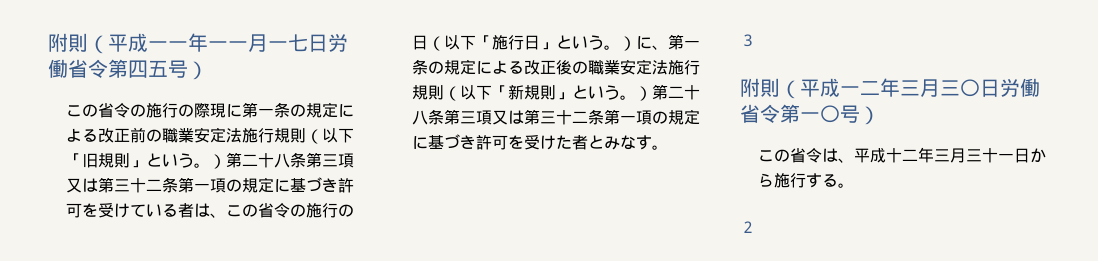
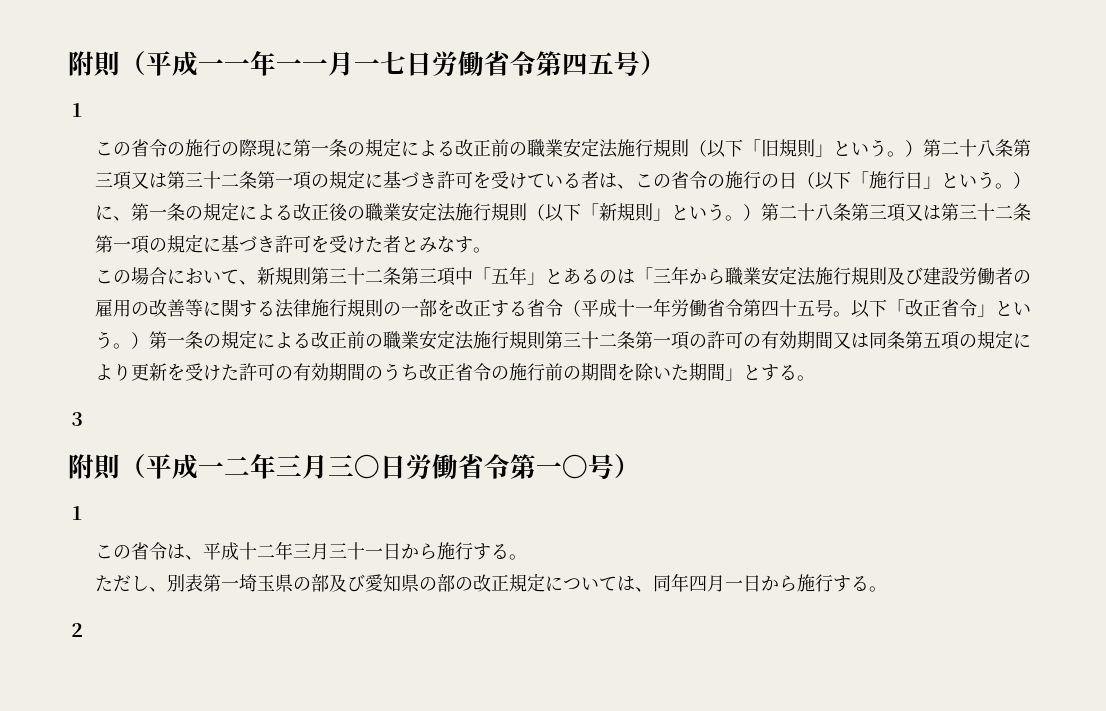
  附則（平成一一年一一月一七日労働省令第四五号）
+ １
+ この場合において、新規則第三十二条第三項中「五年」とあるのは「三年から職業安定法施行規則及び建設労働者の雇用の改善等に関する法律施行規則の一部を改正する省令（平成十一年労働省令第四十五号。以下「改正省令」という。）第一条の規定による改正前の職業安定法施行規則第三十二条第一項の許可の有効期間又は同条第五項の規定により更新を受けた許可の有効期間のうち改正省令の施行前の期間を除いた期間」とする。
  附則（平成一二年三月三〇日労働省令第一〇号）
+ １
+ ただし、別表第一埼玉県の部及び愛知県の部の改正規定については、同年四月一日から施行する。

